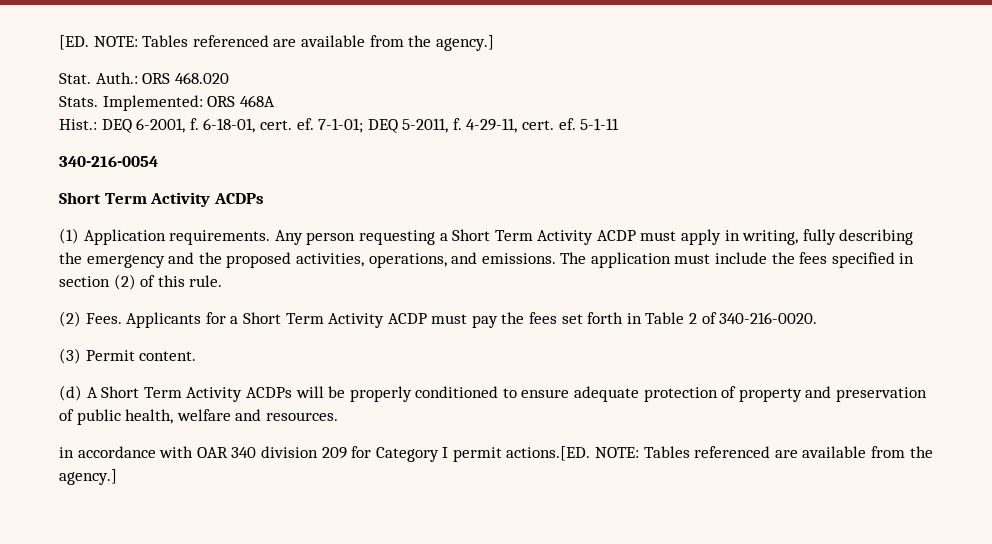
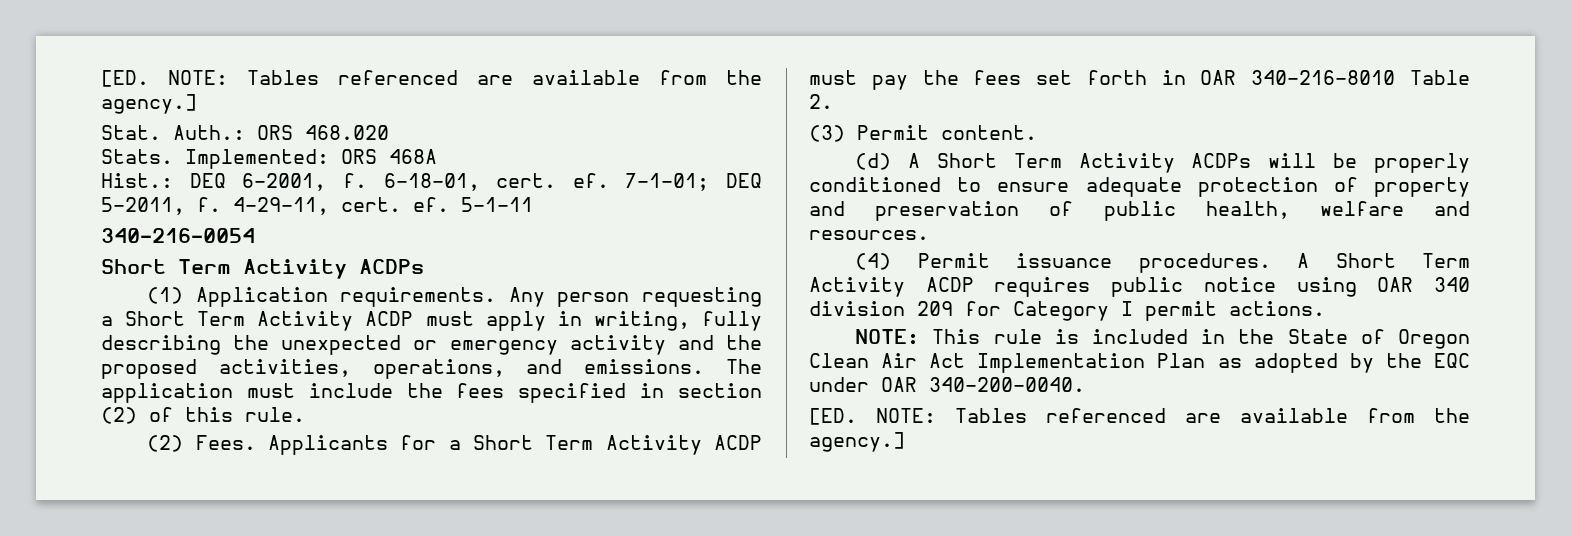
- Any person requesting a Short Term Activity ACDP must apply in writing, fully describing the emergency and the proposed activities, operations, and emissions.
+ Any person requesting a Short Term Activity ACDP must apply in writing, fully describing the unexpected or emergency activity and the proposed activities, operations, and emissions.
- Applicants for a Short Term Activity ACDP must pay the fees set forth in Table 2 of 340-216-0020.
+ Applicants for a Short Term Activity ACDP must pay the fees set forth in OAR 340-216-8010 Table 2.
- in accordance with OAR 340 division 209 for Category I permit actions.[ED. NOTE: Tables referenced are available from the agency.]
+ (4) Permit issuance procedures. A Short Term Activity ACDP requires public notice using OAR 340 division 209 for Category I permit actions.
+ NOTE: This rule is included in the State of Oregon Clean Air Act Implementation Plan as adopted by the EQC under OAR 340-200-0040.
+ [ED. NOTE: Tables referenced are available from the agency.]

